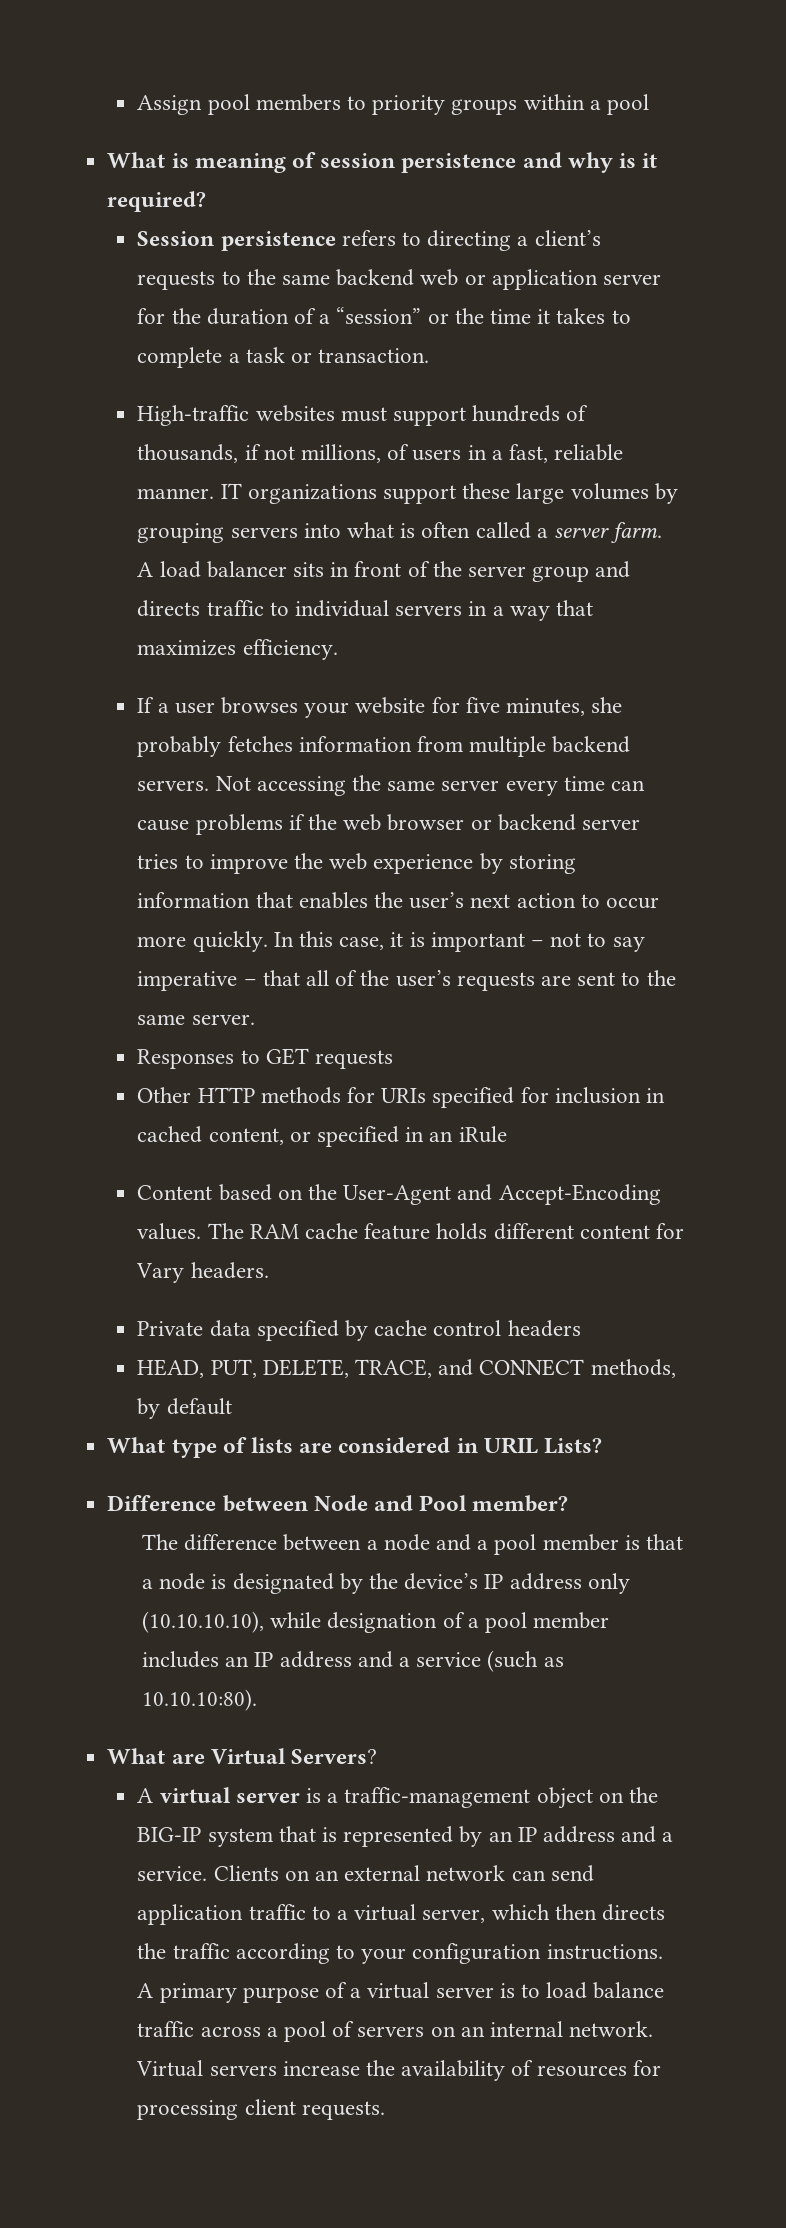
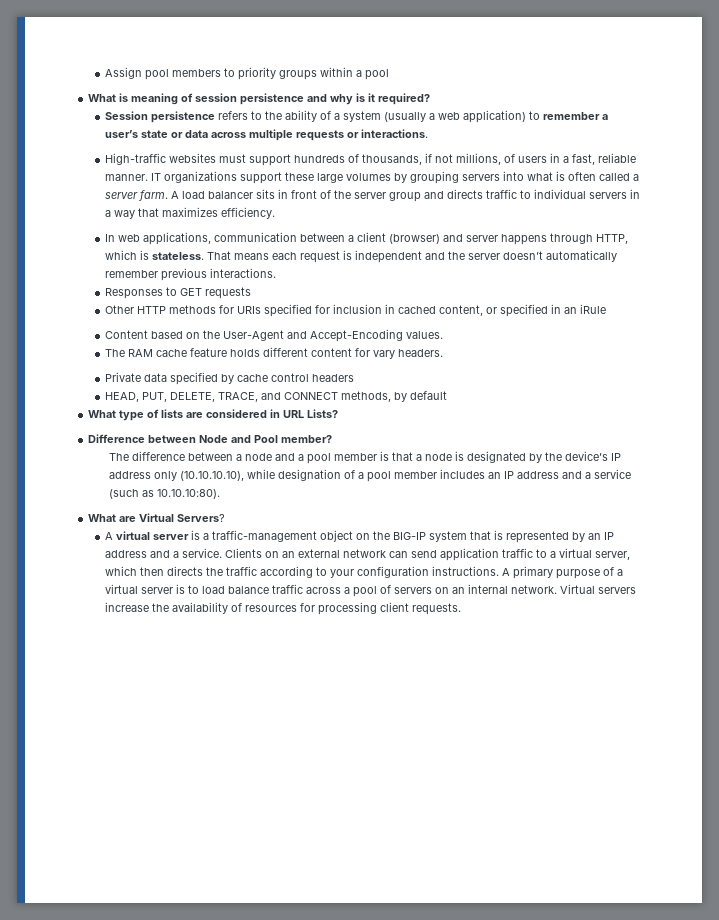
- Session persistence refers to directing a client’s requests to the same backend web or application server for the duration of a “session” or the time it takes to complete a task or transaction.
+ Session persistence refers to the ability of a system (usually a web application) to remember a user’s state or data across multiple requests or interactions.
- If a user browses your website for five minutes, she probably fetches information from multiple backend servers. Not accessing the same server every time can cause problems if the web browser or backend server tries to improve the web experience by storing information that enables the user’s next action to occur more quickly. In this case, it is important – not to say imperative – that all of the user’s requests are sent to the same server.
+ In web applications, communication between a client (browser) and server happens through HTTP, which is stateless. That means each request is independent and the server doesn’t automatically remember previous interactions.
- Content based on the User-Agent and Accept-Encoding values. The RAM cache feature holds different content for Vary headers.
+ Content based on the User-Agent and Accept-Encoding values.
+ The RAM cache feature holds different content for vary headers.
- What type of lists are considered in URIL Lists?
+ What type of lists are considered in URL Lists?

